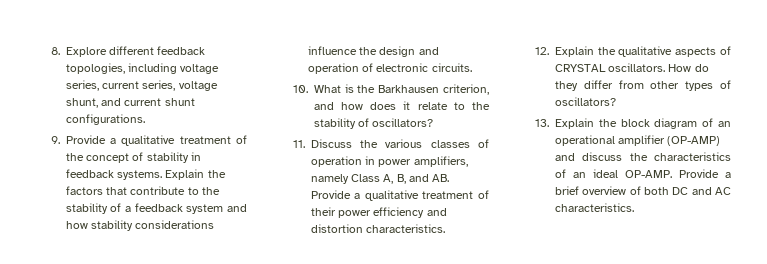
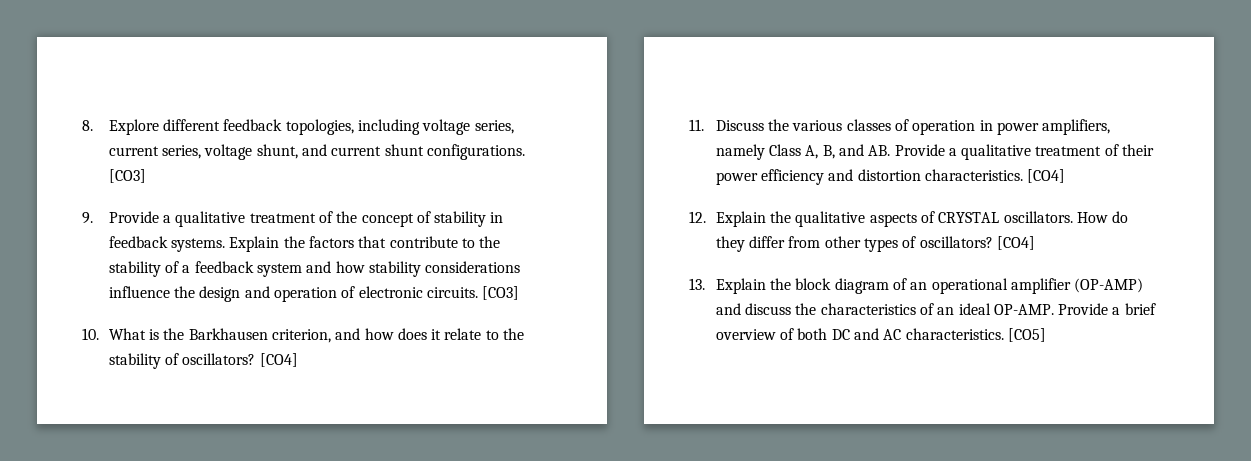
- 8. Explore different feedback topologies, including voltage series, current series, voltage shunt, and current shunt configurations.
+ 8. Explore different feedback topologies, including voltage series, current series, voltage shunt, and current shunt configurations. [CO3]
- Explain the factors that contribute to the stability of a feedback system and how stability considerations influence the design and operation of electronic circuits.
+ Explain the factors that contribute to the stability of a feedback system and how stability considerations influence the design and operation of electronic circuits. [CO3]
- 10. What is the Barkhausen criterion, and how does it relate to the stability of oscillators?
+ 10. What is the Barkhausen criterion, and how does it relate to the stability of oscillators? [CO4]
- 11. Discuss the various classes of operation in power amplifiers, namely Class A, B, and AB. Provide a qualitative treatment of their power efficiency and distortion characteristics.
+ 11. Discuss the various classes of operation in power amplifiers, namely Class A, B, and AB. Provide a qualitative treatment of their power efficiency and distortion characteristics. [CO4]
- How do they differ from other types of oscillators?
+ How do they differ from other types of oscillators? [CO4]
+ [CO5]

